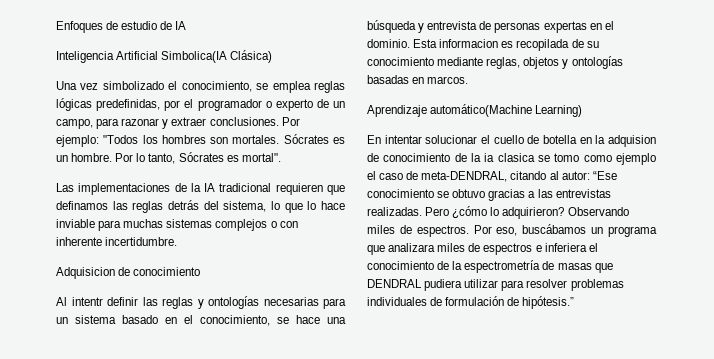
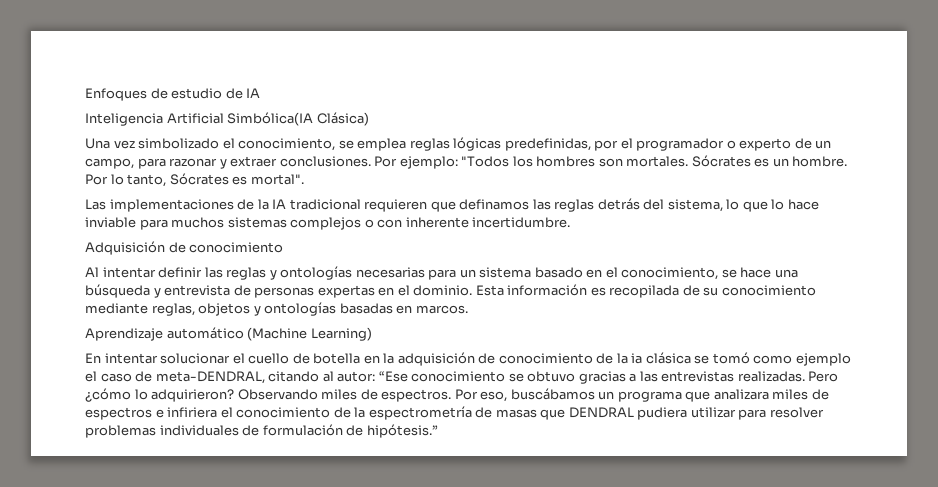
- Inteligencia Artificial Simbolica(IA Clásica)
+ Inteligencia Artificial Simbólica(IA Clásica)
- Las implementaciones de la IA tradicional requieren que definamos las reglas detrás del sistema, lo que lo hace inviable para muchas sistemas complejos o con inherente incertidumbre.
+ Las implementaciones de la IA tradicional requieren que definamos las reglas detrás del sistema, lo que lo hace inviable para muchos sistemas complejos o con inherente incertidumbre.
- Adquisicion de conocimiento
+ Adquisición de conocimiento
- Al intentr definir las reglas y ontologías necesarias para un sistema basado en el conocimiento, se hace una búsqueda y entrevista de personas expertas en el dominio.
+ Al intentar definir las reglas y ontologías necesarias para un sistema basado en el conocimiento, se hace una búsqueda y entrevista de personas expertas en el dominio.
- Esta informacion es recopilada de su conocimiento mediante reglas, objetos y ontologías basadas en marcos.
+ Esta información es recopilada de su conocimiento mediante reglas, objetos y ontologías basadas en marcos.
- Aprendizaje automático(Machine Learning)
+ Aprendizaje automático (Machine Learning)
- En intentar solucionar el cuello de botella en la adquision de conocimiento de la ia clasica se tomo como ejemplo el caso de meta-DENDRAL, citando al autor: “Ese conocimiento se obtuvo gracias a las entrevistas realizadas.
+ En intentar solucionar el cuello de botella en la adquisición de conocimiento de la ia clásica se tomó como ejemplo el caso de meta-DENDRAL, citando al autor: “Ese conocimiento se obtuvo gracias a las entrevistas realizadas.
- Por eso, buscábamos un programa que analizara miles de espectros e inferiera el conocimiento de la espectrometría de masas que DENDRAL pudiera utilizar para resolver problemas individuales de formulación de hipótesis.”
+ Por eso, buscábamos un programa que analizara miles de espectros e infiriera el conocimiento de la espectrometría de masas que DENDRAL pudiera utilizar para resolver problemas individuales de formulación de hipótesis.”

